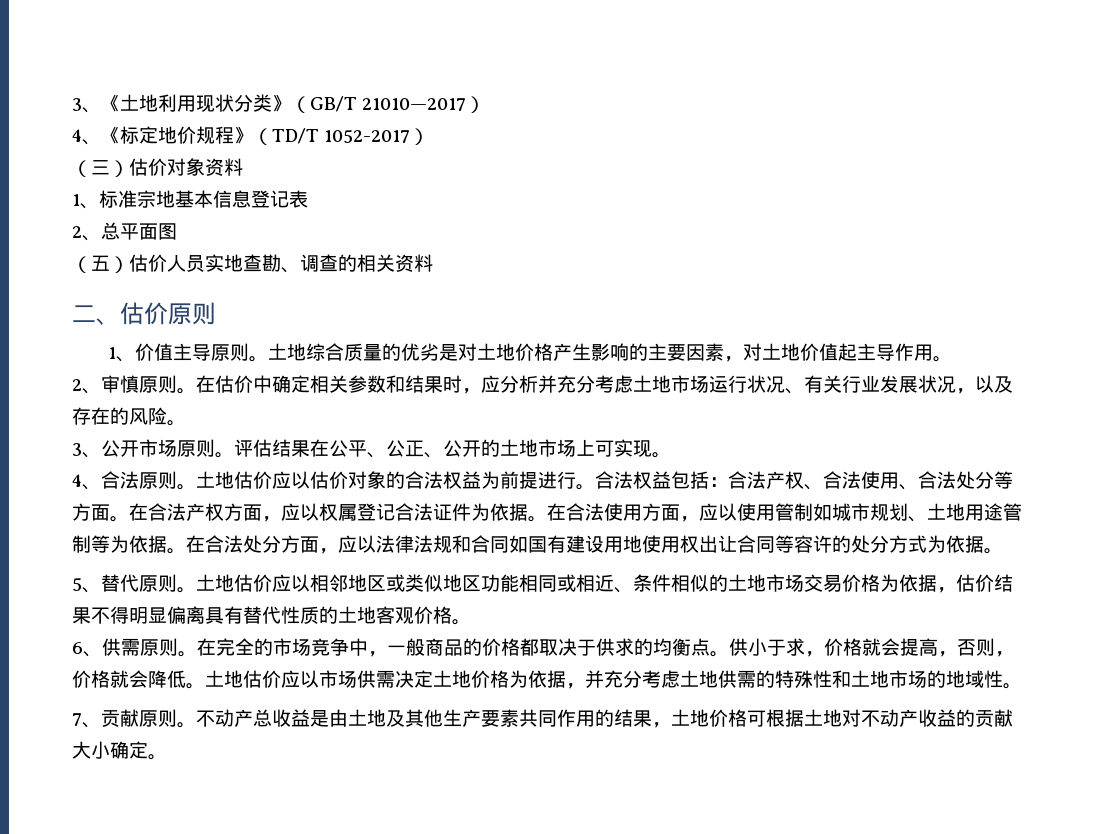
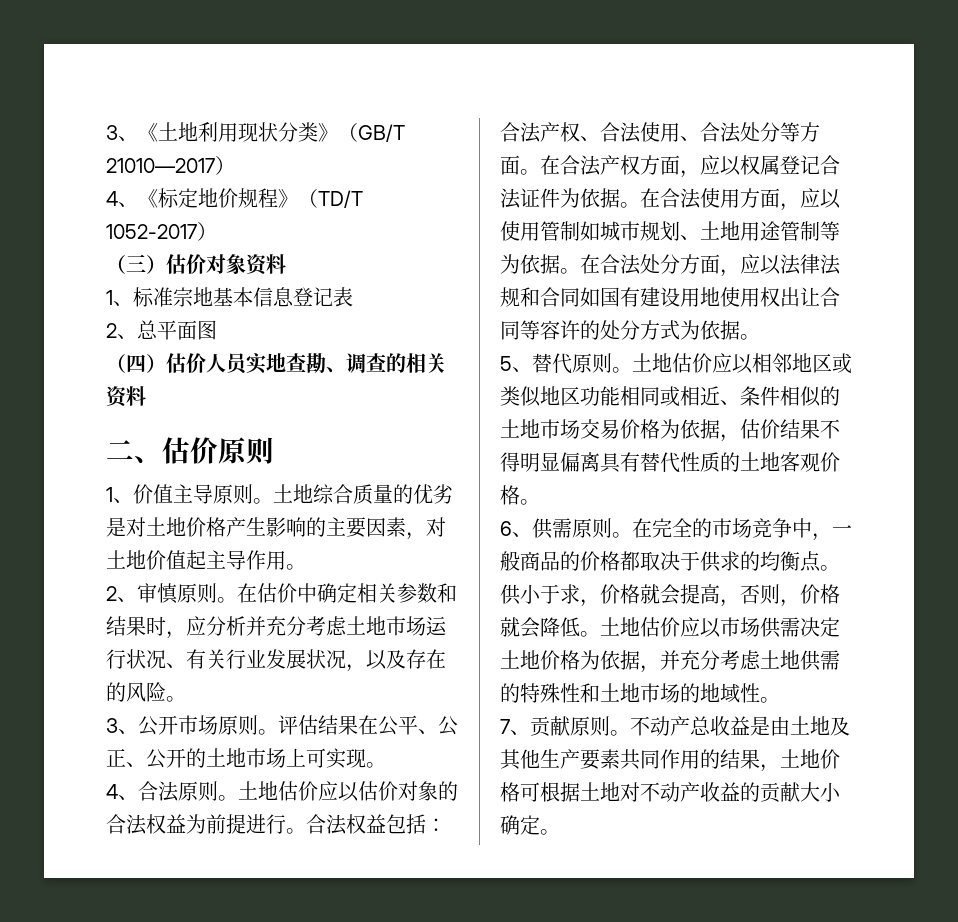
- （五）估价人员实地查勘、调查的相关资料
+ （四）估价人员实地查勘、调查的相关资料

